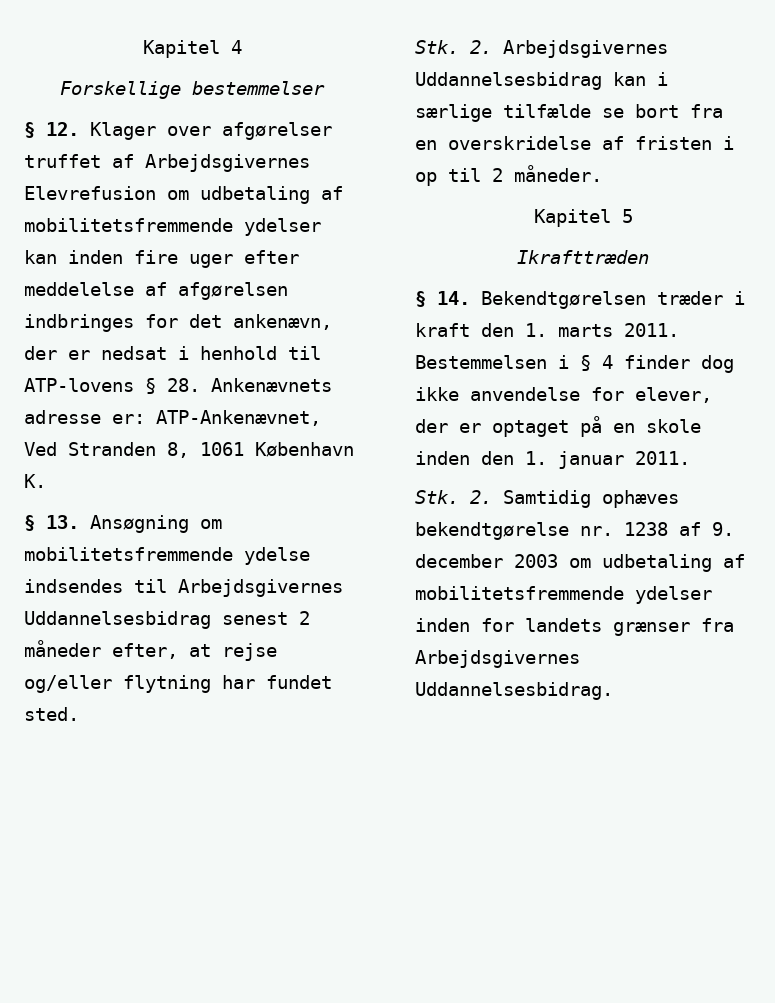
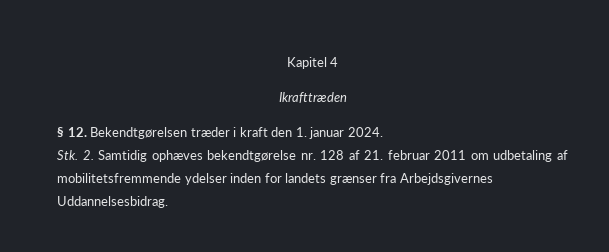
- Forskellige bestemmelser
- § 12. Klager over afgørelser truffet af Arbejdsgivernes Elevrefusion om udbetaling af mobilitetsfremmende ydelser kan inden fire uger efter meddelelse af afgørelsen indbringes for det ankenævn, der er nedsat i henhold til ATP-lovens § 28. Ankenævnets adresse er: ATP-Ankenævnet, Ved Stranden 8, 1061 København K.
- § 13. Ansøgning om mobilitetsfremmende ydelse indsendes til Arbejdsgivernes Uddannelsesbidrag senest 2 måneder efter, at rejse og/eller flytning har fundet sted.
- Stk. 2. Arbejdsgivernes Uddannelsesbidrag kan i særlige tilfælde se bort fra en overskridelse af fristen i op til 2 måneder.
- Kapitel 5
- § 14. Bekendtgørelsen træder i kraft den 1. marts 2011. Bestemmelsen i § 4 finder dog ikke anvendelse for elever, der er optaget på en skole inden den 1. januar 2011.
+ § 12. Bekendtgørelsen træder i kraft den 1. januar 2024.
- Stk. 2. Samtidig ophæves bekendtgørelse nr. 1238 af 9. december 2003 om udbetaling af mobilitetsfremmende ydelser inden for landets grænser fra Arbejdsgivernes Uddannelsesbidrag.
+ Stk. 2. Samtidig ophæves bekendtgørelse nr. 128 af 21. februar 2011 om udbetaling af mobilitetsfremmende ydelser inden for landets grænser fra Arbejdsgivernes Uddannelsesbidrag.

